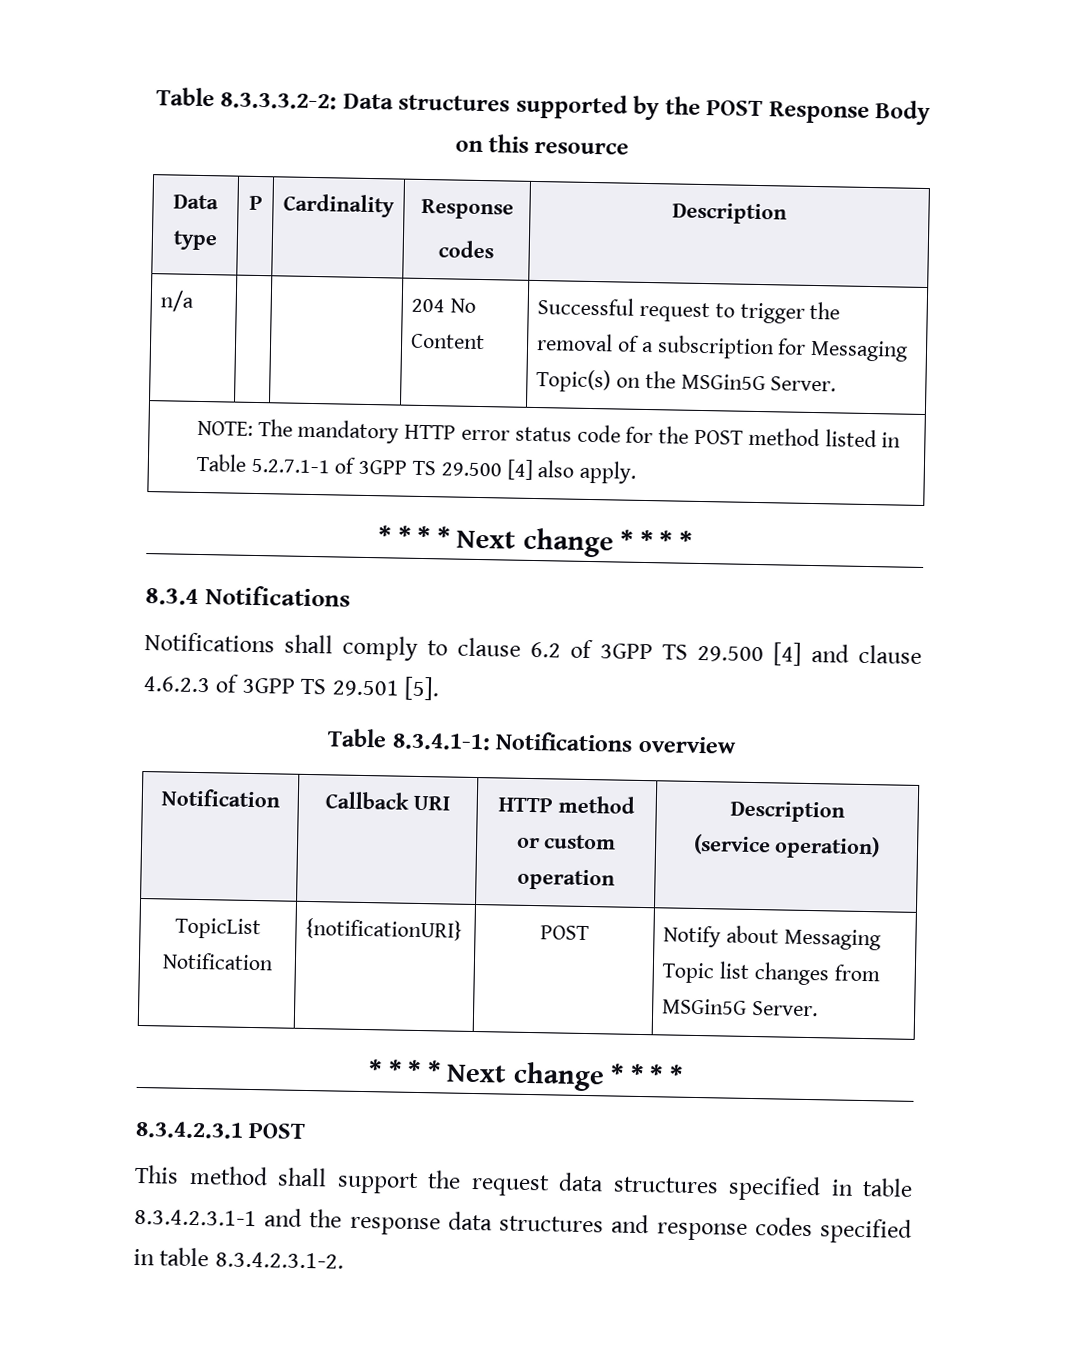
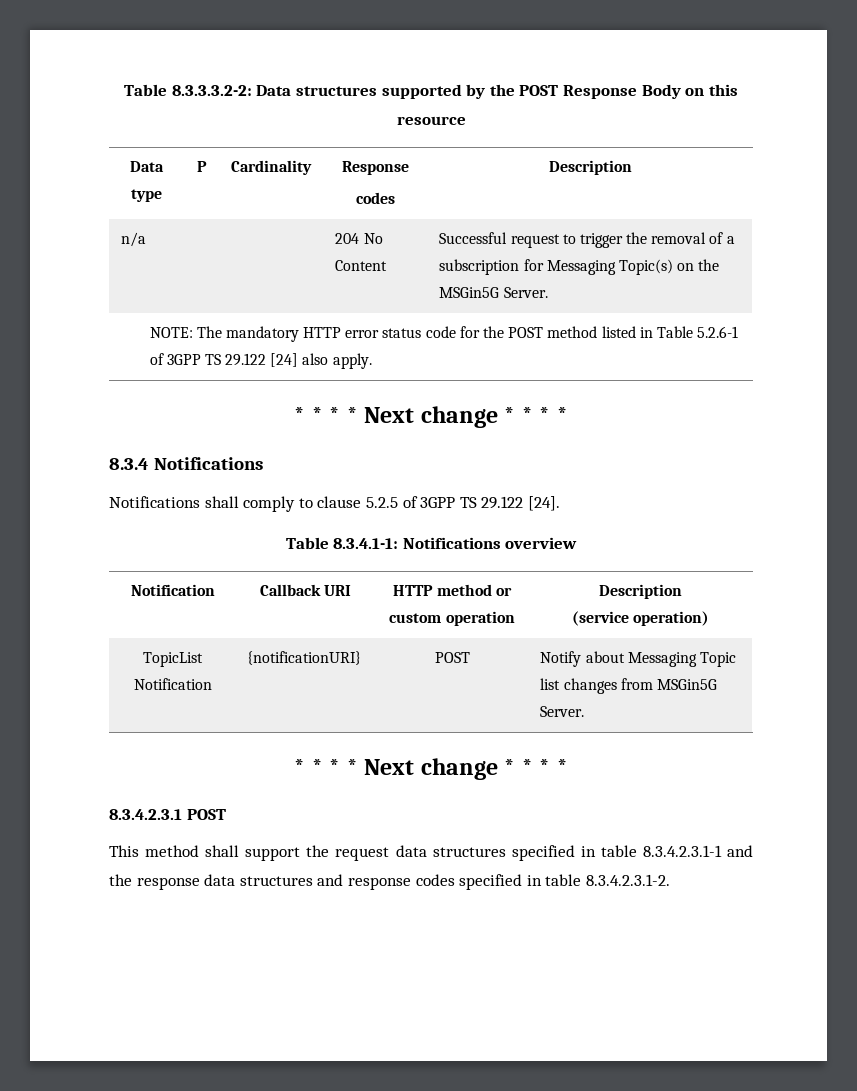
- NOTE: The mandatory HTTP error status code for the POST method listed in Table 5.2.7.1-1 of 3GPP TS 29.500 [4] also apply.
+ NOTE: The mandatory HTTP error status code for the POST method listed in Table 5.2.6-1 of 3GPP TS 29.122 [24] also apply.
- Notifications shall comply to clause 6.2 of 3GPP TS 29.500 [4] and clause 4.6.2.3 of 3GPP TS 29.501 [5].
+ Notifications shall comply to clause 5.2.5 of 3GPP TS 29.122 [24].

